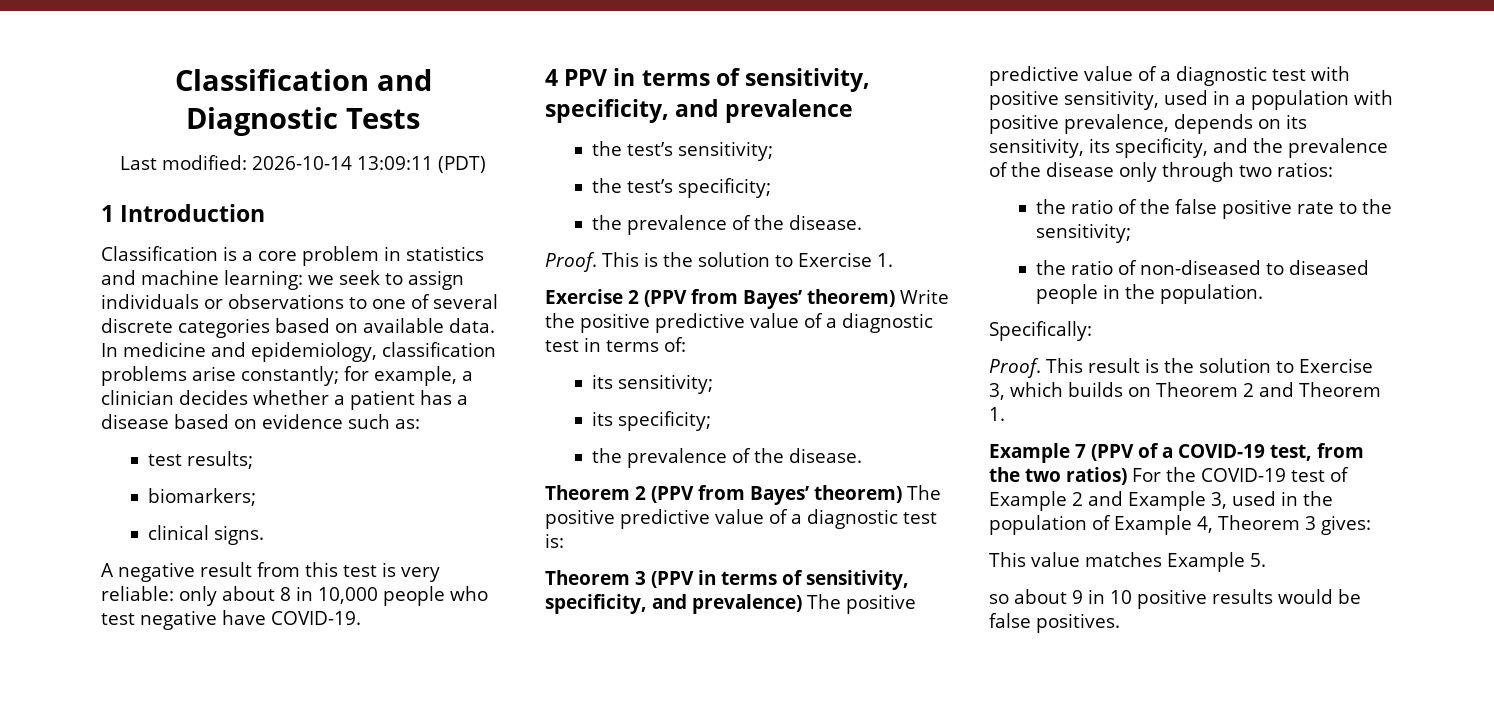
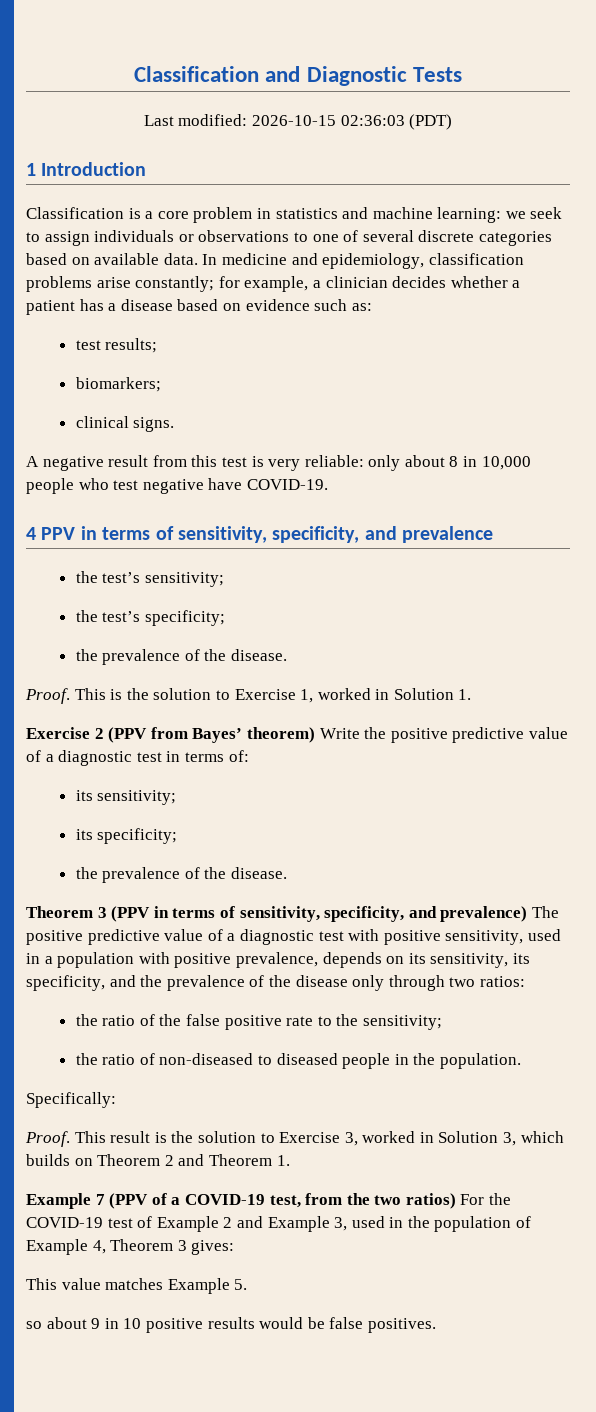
- Last modified: 2026-10-14 13:09:11 (PDT)
+ Last modified: 2026-10-15 02:36:03 (PDT)
- This is the solution to Exercise 1.
+ This is the solution to Exercise 1, worked in Solution 1.
- Theorem 2 (PPV from Bayes’ theorem) The positive predictive value of a diagnostic test is:
- This result is the solution to Exercise 3, which builds on Theorem 2 and Theorem 1.
+ This result is the solution to Exercise 3, worked in Solution 3, which builds on Theorem 2 and Theorem 1.

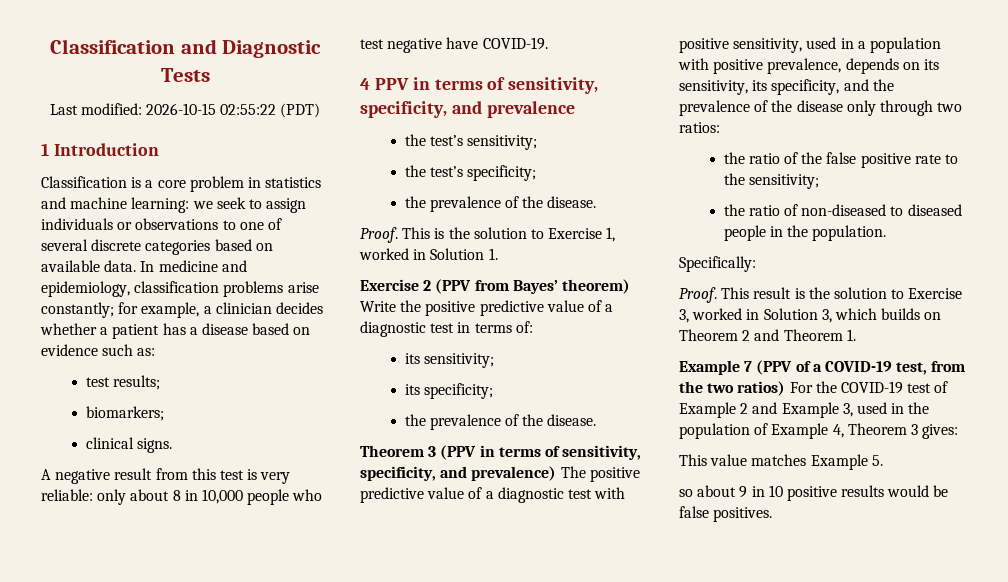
- Last modified: 2026-10-15 02:36:03 (PDT)
+ Last modified: 2026-10-15 02:55:22 (PDT)

